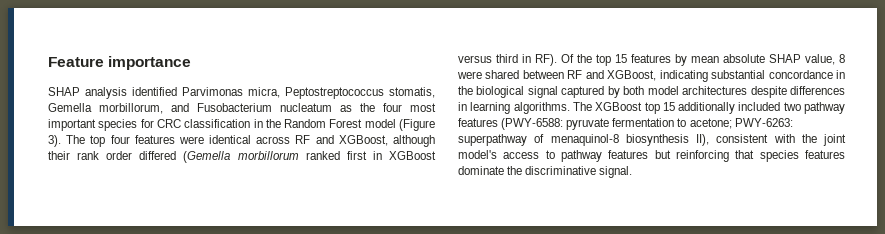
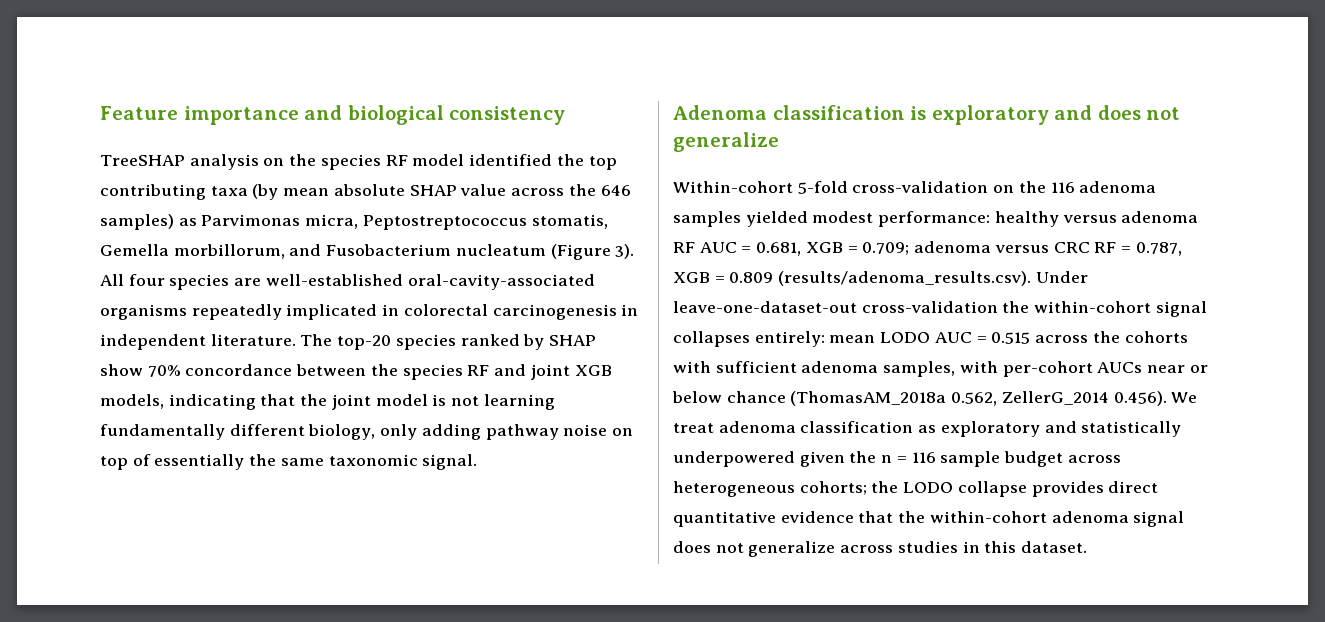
- Feature importance
- SHAP analysis identified Parvimonas micra, Peptostreptococcus stomatis, Gemella morbillorum, and Fusobacterium nucleatum as the four most important species for CRC classification in the Random Forest model (Figure 3). The top four features were identical across RF and XGBoost, although their rank order differed (Gemella morbillorum ranked first in XGBoost versus third in RF). Of the top 15 features by mean absolute SHAP value, 8 were shared between RF and XGBoost, indicating substantial concordance in the biological signal captured by both model architectures despite differences in learning algorithms. The XGBoost top 15 additionally included two pathway features (PWY-6588: pyruvate fermentation to acetone; PWY-6263: superpathway of menaquinol-8 biosynthesis II), consistent with the joint model's access to pathway features but reinforcing that species features dominate the discriminative signal.
+ Feature importance and biological consistency
+ TreeSHAP analysis on the species RF model identified the top contributing taxa (by mean absolute SHAP value across the 646 samples) as Parvimonas micra, Peptostreptococcus stomatis, Gemella morbillorum, and Fusobacterium nucleatum (Figure 3). All four species are well-established oral-cavity-associated organisms repeatedly implicated in colorectal carcinogenesis in independent literature. The top-20 species ranked by SHAP show 70% concordance between the species RF and joint XGB models, indicating that the joint model is not learning fundamentally different biology, only adding pathway noise on top of essentially the same taxonomic signal.
+ Adenoma classification is exploratory and does not generalize
+ Within-cohort 5-fold cross-validation on the 116 adenoma samples yielded modest performance: healthy versus adenoma RF AUC = 0.681, XGB = 0.709; adenoma versus CRC RF = 0.787, XGB = 0.809 (results/adenoma_results.csv). Under leave-one-dataset-out cross-validation the within-cohort signal collapses entirely: mean LODO AUC = 0.515 across the cohorts with sufficient adenoma samples, with per-cohort AUCs near or below chance (ThomasAM_2018a 0.562, ZellerG_2014 0.456). We treat adenoma classification as exploratory and statistically underpowered given the n = 116 sample budget across heterogeneous cohorts; the LODO collapse provides direct quantitative evidence that the within-cohort adenoma signal does not generalize across studies in this dataset.

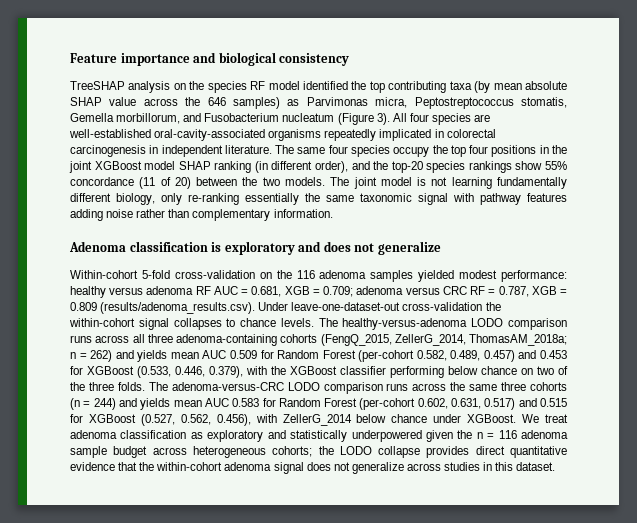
- The top-20 species ranked by SHAP show 70% concordance between the species RF and joint XGB models, indicating that the joint model is not learning fundamentally different biology, only adding pathway noise on top of essentially the same taxonomic signal.
+ The same four species occupy the top four positions in the joint XGBoost model SHAP ranking (in different order), and the top-20 species rankings show 55% concordance (11 of 20) between the two models. The joint model is not learning fundamentally different biology, only re-ranking essentially the same taxonomic signal with pathway features adding noise rather than complementary information.
- adenoma versus CRC RF = 0.787, XGB = 0.809 (results/adenoma_results.csv). Under leave-one-dataset-out cross-validation the within-cohort signal collapses entirely: mean LODO AUC = 0.515 across the cohorts with sufficient adenoma samples, with per-cohort AUCs near or below chance (ThomasAM_2018a 0.562, ZellerG_2014 0.456). We treat adenoma classification as exploratory and statistically underpowered given the n = 116 sample budget across heterogeneous cohorts;
+ adenoma versus CRC RF = 0.787, XGB = 0.809 (results/adenoma_results.csv). Under leave-one-dataset-out cross-validation the within-cohort signal collapses to chance levels. The healthy-versus-adenoma LODO comparison runs across all three adenoma-containing cohorts (FengQ_2015, ZellerG_2014, ThomasAM_2018a; n = 262) and yields mean AUC 0.509 for Random Forest (per-cohort 0.582, 0.489, 0.457) and 0.453 for XGBoost (0.533, 0.446, 0.379), with the XGBoost classifier performing below chance on two of the three folds. The adenoma-versus-CRC LODO comparison runs across the same three cohorts (n = 244) and yields mean AUC 0.583 for Random Forest (per-cohort 0.602, 0.631, 0.517) and 0.515 for XGBoost (0.527, 0.562, 0.456), with ZellerG_2014 below chance under XGBoost. We treat adenoma classification as exploratory and statistically underpowered given the n = 116 adenoma sample budget across heterogeneous cohorts;

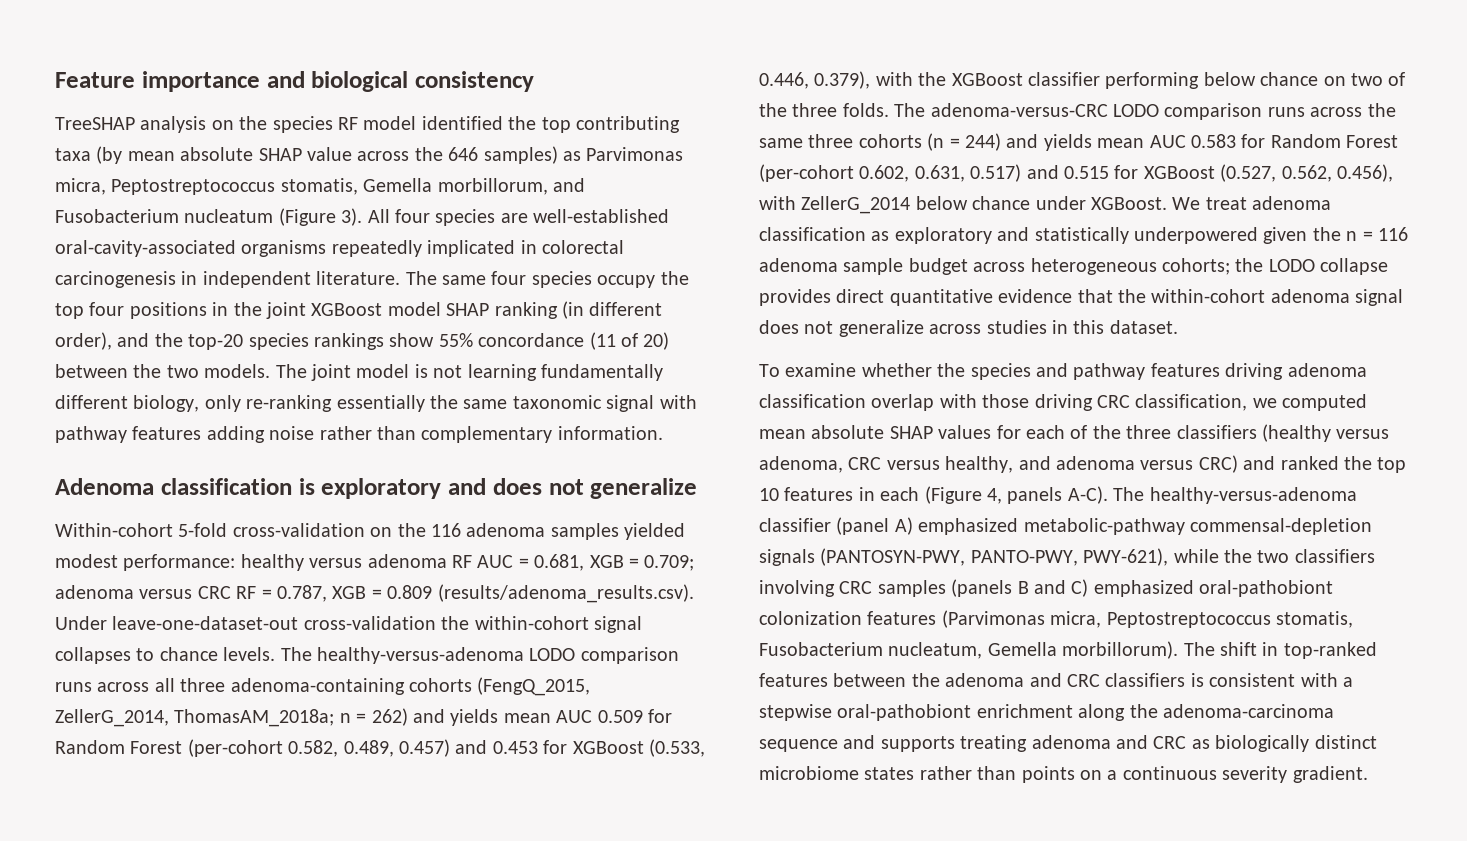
+ To examine whether the species and pathway features driving adenoma classification overlap with those driving CRC classification, we computed mean absolute SHAP values for each of the three classifiers (healthy versus adenoma, CRC versus healthy, and adenoma versus CRC) and ranked the top 10 features in each (Figure 4, panels A-C). The healthy-versus-adenoma classifier (panel A) emphasized metabolic-pathway commensal-depletion signals (PANTOSYN-PWY, PANTO-PWY, PWY-621), while the two classifiers involving CRC samples (panels B and C) emphasized oral-pathobiont colonization features (Parvimonas micra, Peptostreptococcus stomatis, Fusobacterium nucleatum, Gemella morbillorum). The shift in top-ranked features between the adenoma and CRC classifiers is consistent with a stepwise oral-pathobiont enrichment along the adenoma-carcinoma sequence and supports treating adenoma and CRC as biologically distinct microbiome states rather than points on a continuous severity gradient.

